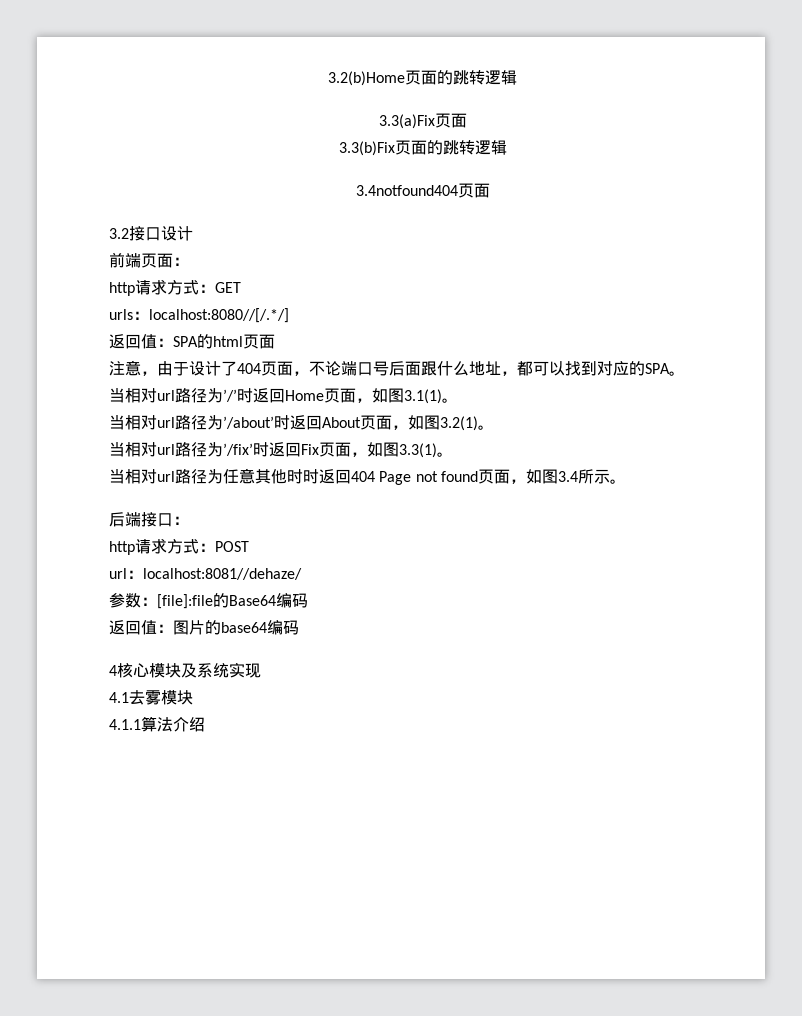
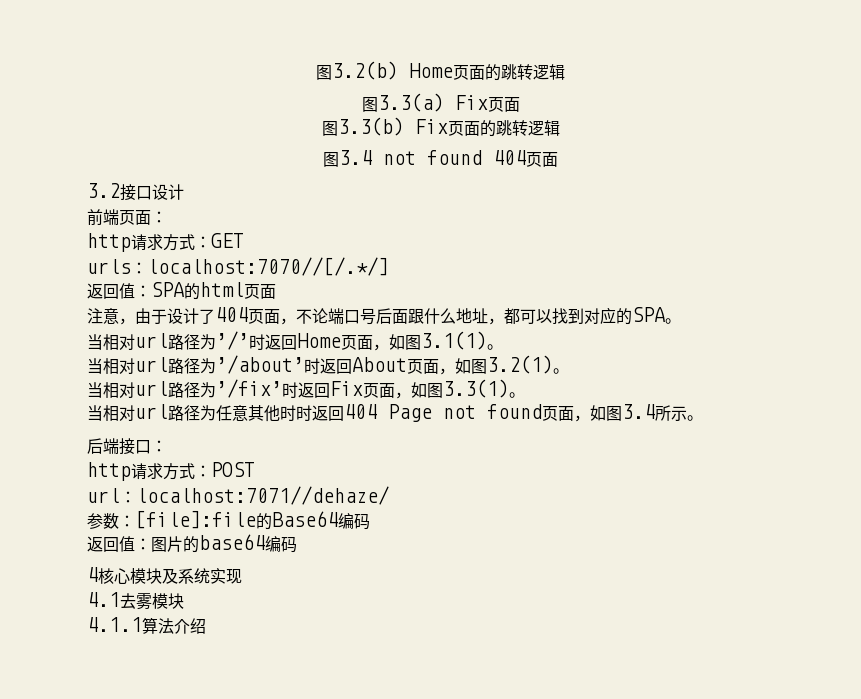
- 3.2(b)Home页面的跳转逻辑
- 3.3(a)Fix页面
- 3.3(b)Fix页面的跳转逻辑
- 3.4notfound404页面
+ 图3.2(b) Home页面的跳转逻辑
+ 图3.3(a) Fix页面
+ 图3.3(b) Fix页面的跳转逻辑
+ 图3.4 not found 404页面
- urls：localhost:8080//[/.*/]
+ urls：localhost:7070//[/.*/]
- url：localhost:8081//dehaze/
+ url：localhost:7071//dehaze/

